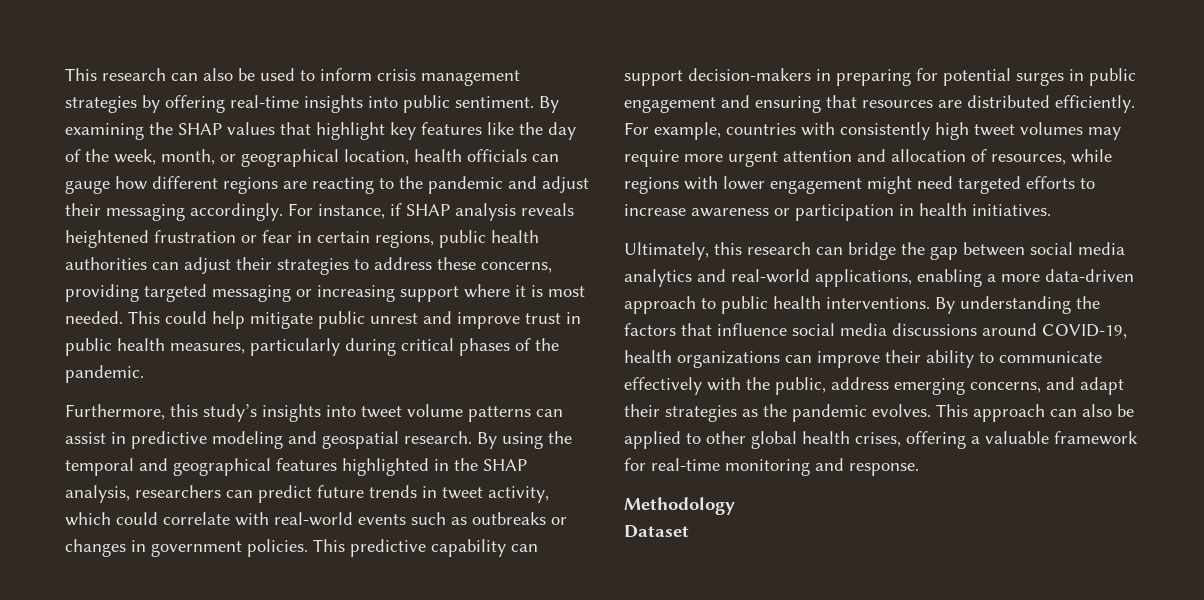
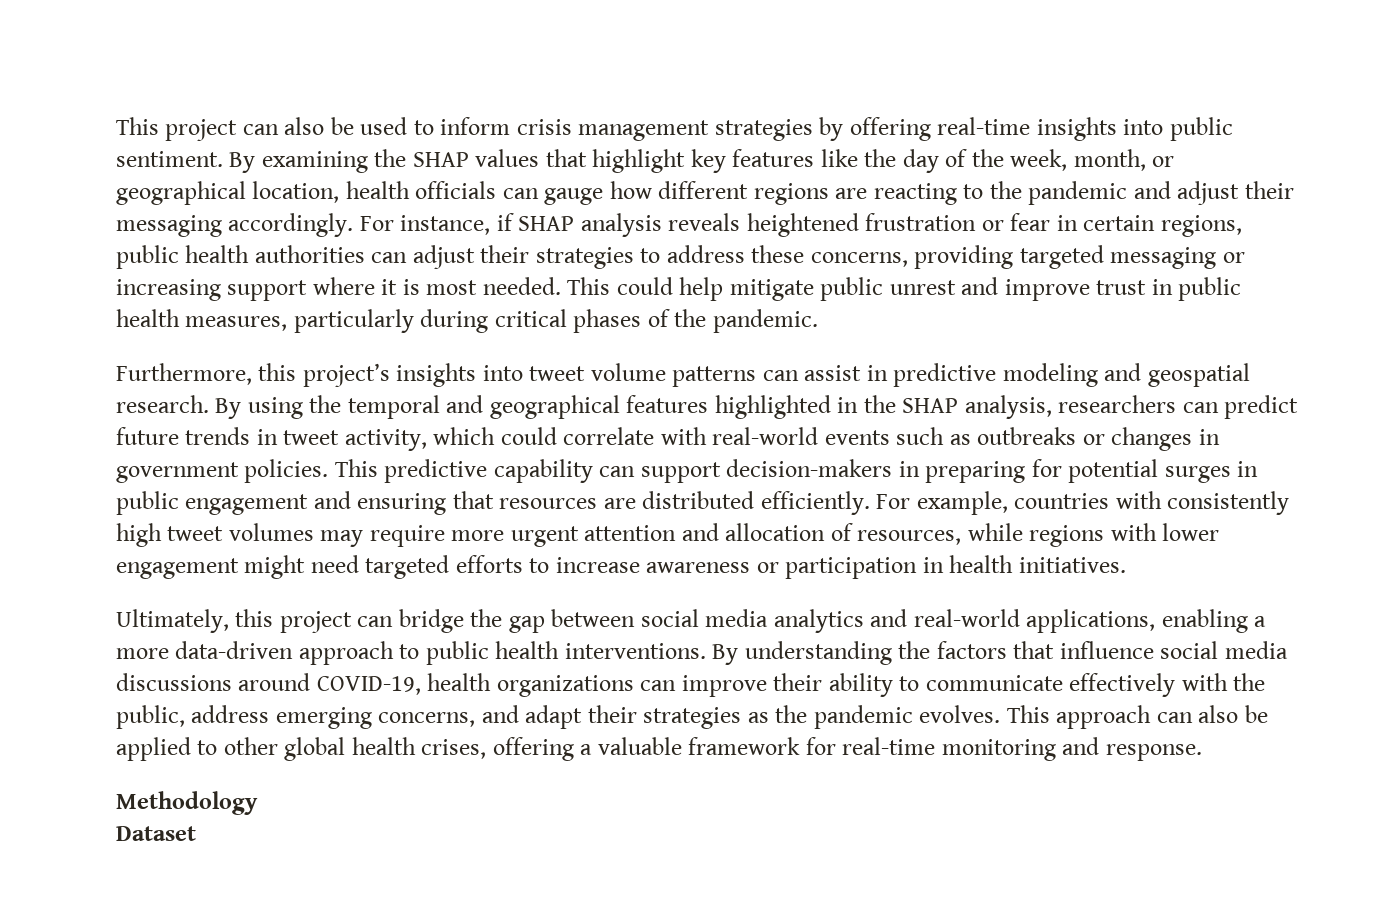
- This research can also be used to inform crisis management strategies by offering real-time insights into public sentiment.
+ This project can also be used to inform crisis management strategies by offering real-time insights into public sentiment.
- Furthermore, this study’s insights into tweet volume patterns can assist in predictive modeling and geospatial research.
+ Furthermore, this project’s insights into tweet volume patterns can assist in predictive modeling and geospatial research.
- Ultimately, this research can bridge the gap between social media analytics and real-world applications, enabling a more data-driven approach to public health interventions.
+ Ultimately, this project can bridge the gap between social media analytics and real-world applications, enabling a more data-driven approach to public health interventions.

